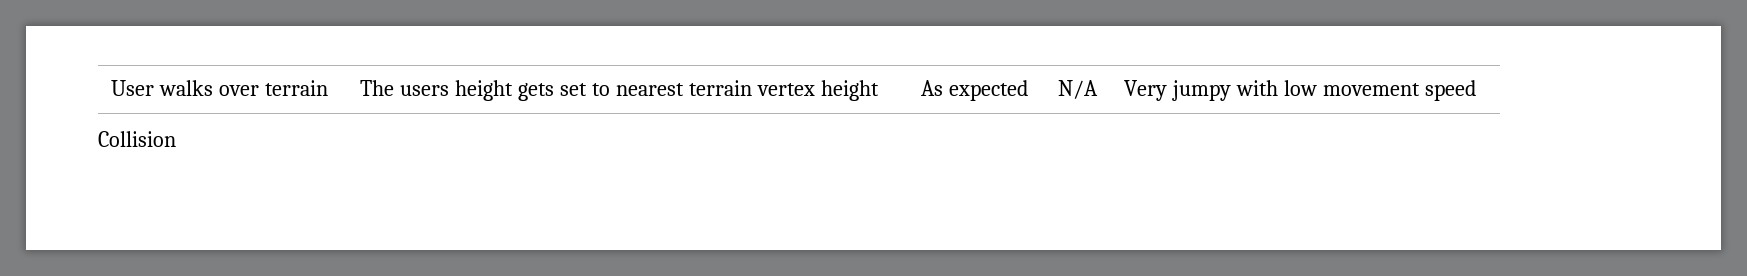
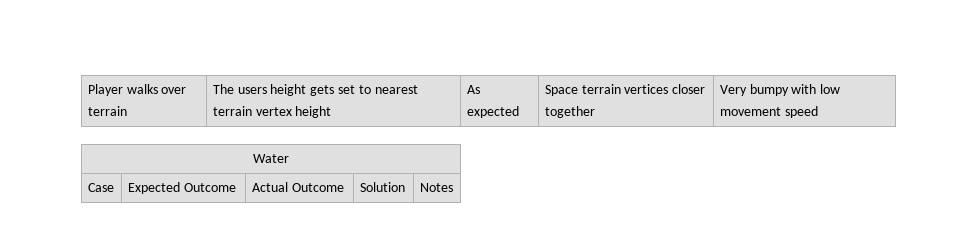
- User walks over terrain | The users height gets set to nearest terrain vertex height | As expected | N/A | Very jumpy with low movement speed
+ Player walks over terrain | The users height gets set to nearest terrain vertex height | As expected | Space terrain vertices closer together | Very bumpy with low movement speed
- Collision
+ Water
+ Case | Expected Outcome | Actual Outcome | Solution | Notes

